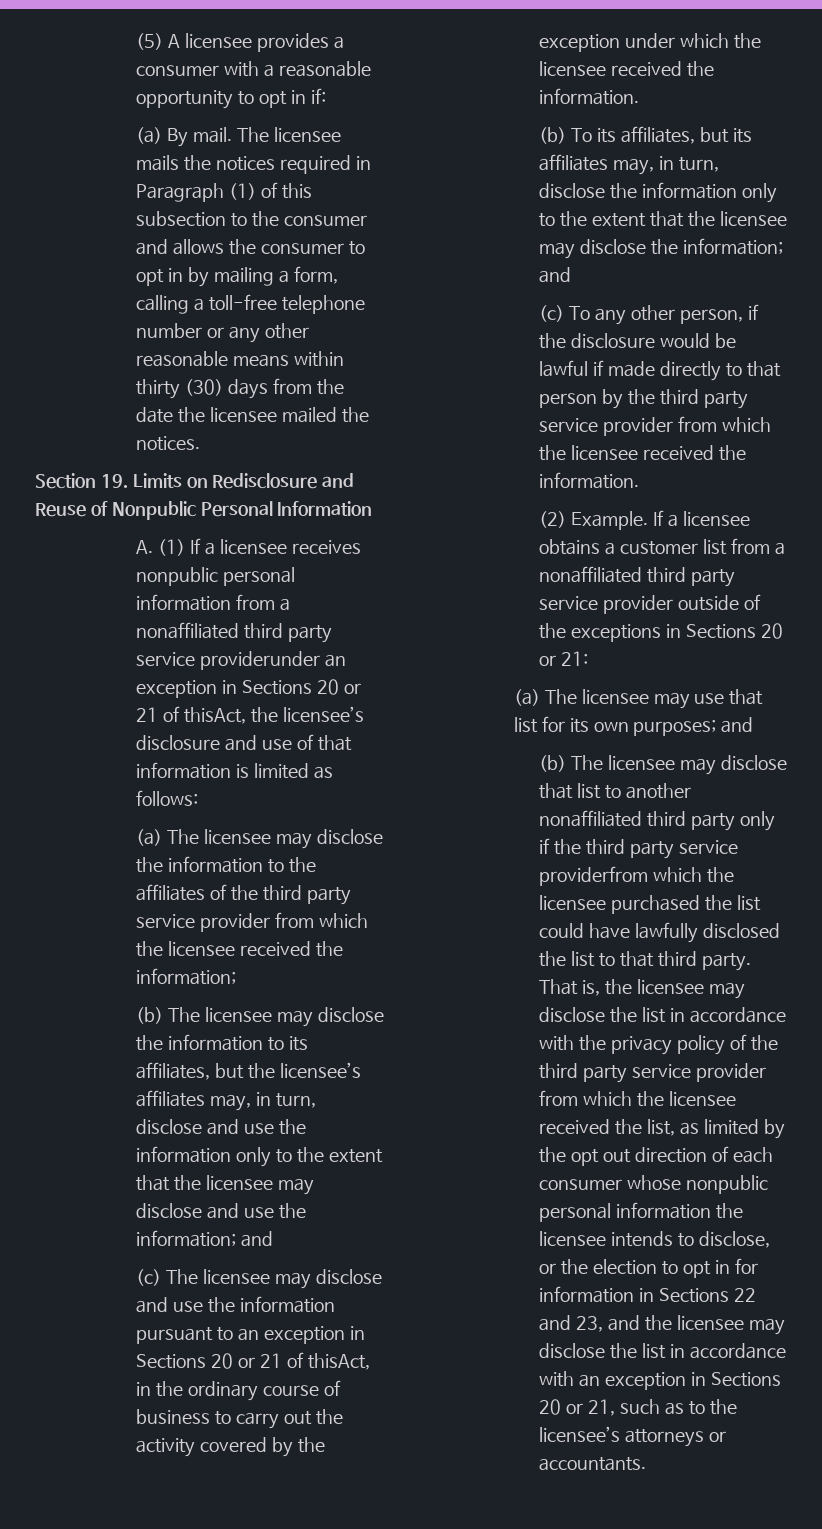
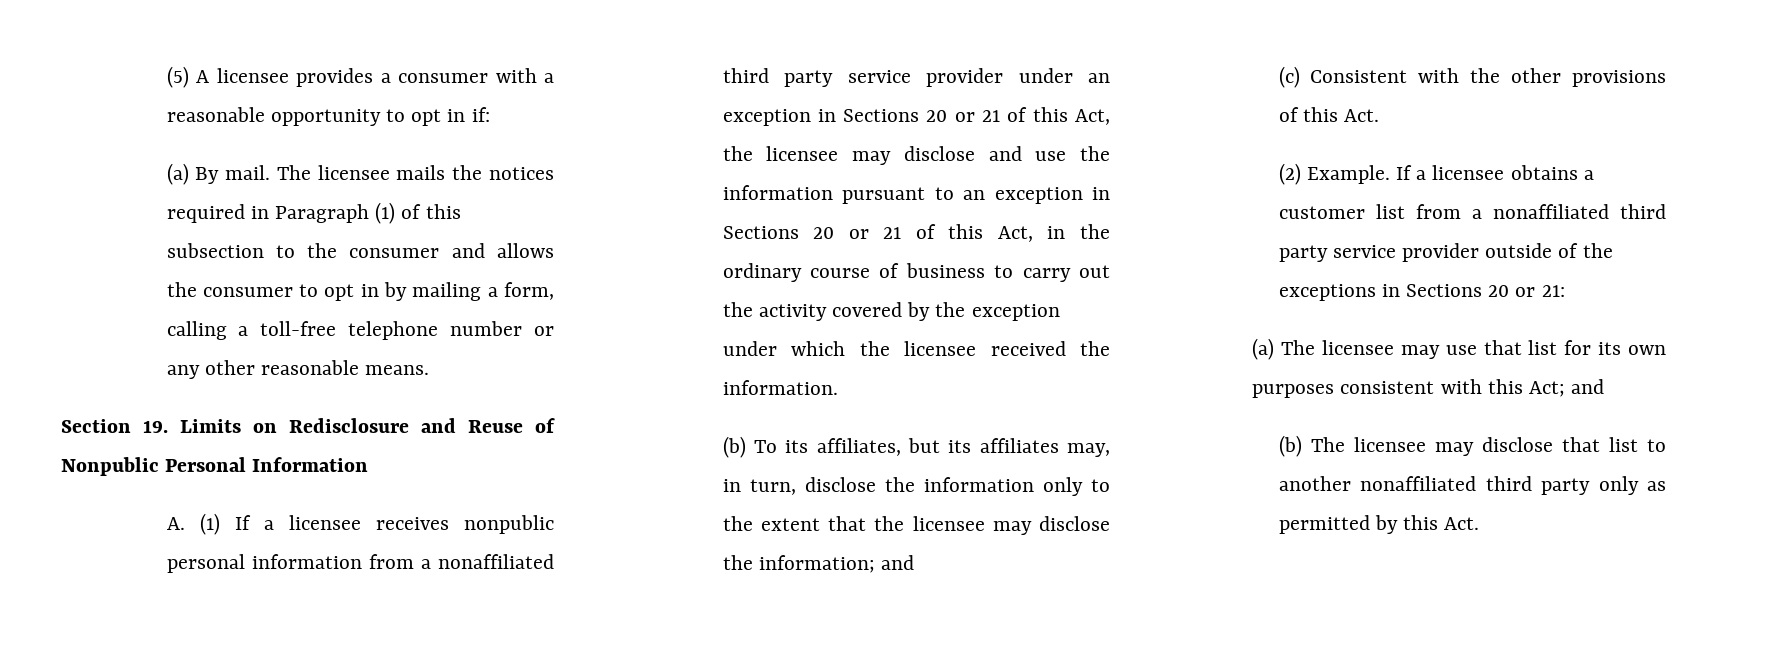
- The licensee mails the notices required in Paragraph (1) of this subsection to the consumer and allows the consumer to opt in by mailing a form, calling a toll-free telephone number or any other reasonable means within thirty (30) days from the date the licensee mailed the notices.
+ The licensee mails the notices required in Paragraph (1) of this subsection to the consumer and allows the consumer to opt in by mailing a form, calling a toll-free telephone number or any other reasonable means.
- A. (1) If a licensee receives nonpublic personal information from a nonaffiliated third party service providerunder an exception in Sections 20 or 21 of thisAct, the licensee’s disclosure and use of that information is limited as follows:
- (a) The licensee may disclose the information to the affiliates of the third party service provider from which the licensee received the information;
- (b) The licensee may disclose the information to its affiliates, but the licensee’s affiliates may, in turn, disclose and use the information only to the extent that the licensee may disclose and use the information; and
- (c) The licensee may disclose and use the information pursuant to an exception in Sections 20 or 21 of thisAct, in the ordinary course of business to carry out the activity covered by the exception under which the licensee received the information.
+ A. (1) If a licensee receives nonpublic personal information from a nonaffiliated third party service provider under an exception in Sections 20 or 21 of this Act, the licensee may disclose and use the information pursuant to an exception in Sections 20 or 21 of this Act, in the ordinary course of business to carry out the activity covered by the exception under which the licensee received the information.
- (c) To any other person, if the disclosure would be lawful if made directly to that person by the third party service provider from which the licensee received the information.
+ (c) Consistent with the other provisions of this Act.
- (a) The licensee may use that list for its own purposes; and
+ (a) The licensee may use that list for its own purposes consistent with this Act; and
- (b) The licensee may disclose that list to another nonaffiliated third party only if the third party service providerfrom which the licensee purchased the list could have lawfully disclosed the list to that third party. That is, the licensee may disclose the list in accordance with the privacy policy of the third party service provider from which the licensee received the list, as limited by the opt out direction of each consumer whose nonpublic personal information the licensee intends to disclose, or the election to opt in for information in Sections 22 and 23, and the licensee may disclose the list in accordance with an exception in Sections 20 or 21, such as to the licensee’s attorneys or accountants.
+ (b) The licensee may disclose that list to another nonaffiliated third party only as permitted by this Act.

